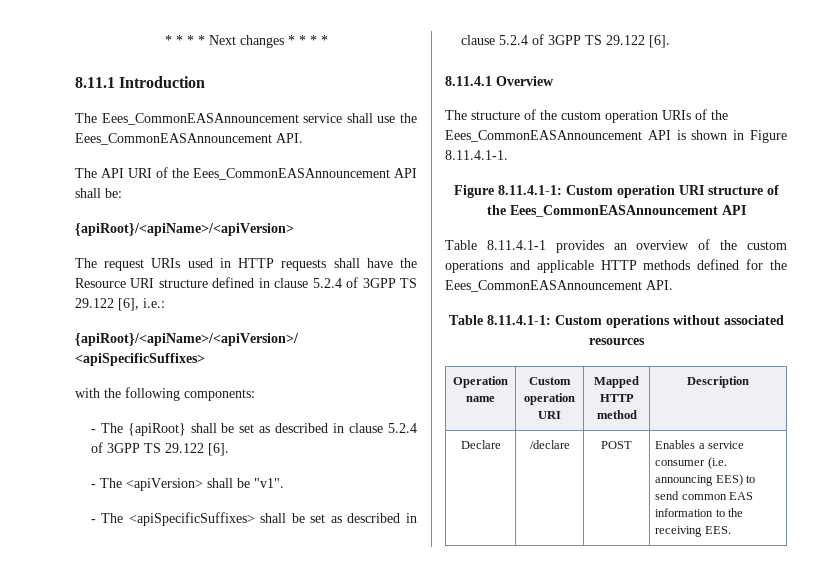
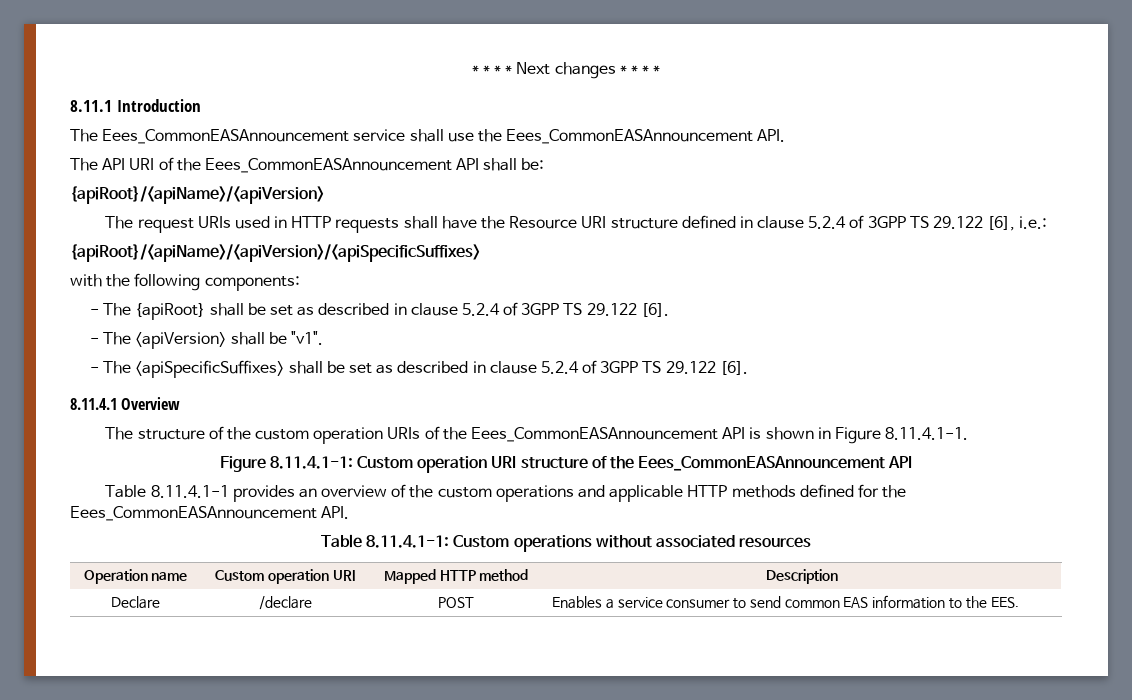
- Declare | /declare | POST | Enables a service consumer (i.e. announcing EES) to send common EAS information to the receiving EES.
+ Declare | /declare | POST | Enables a service consumer to send common EAS information to the EES.

